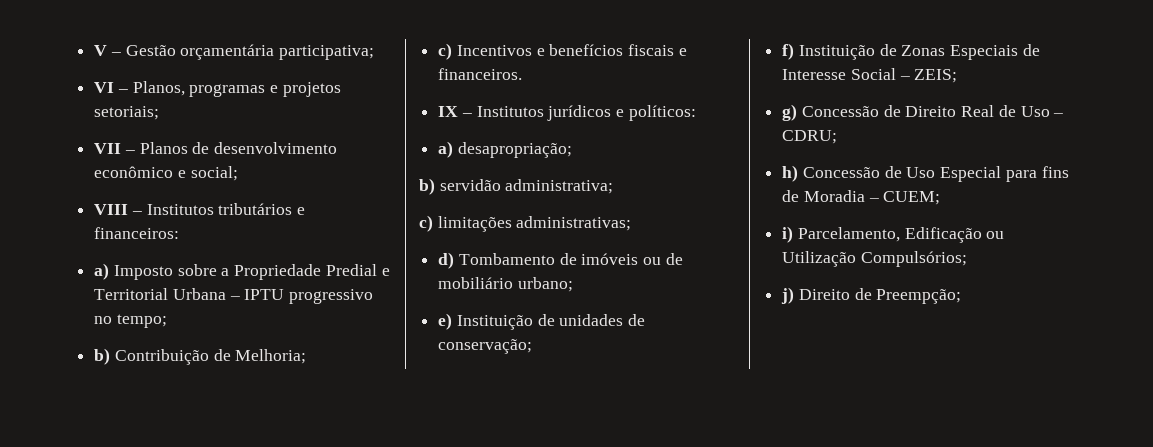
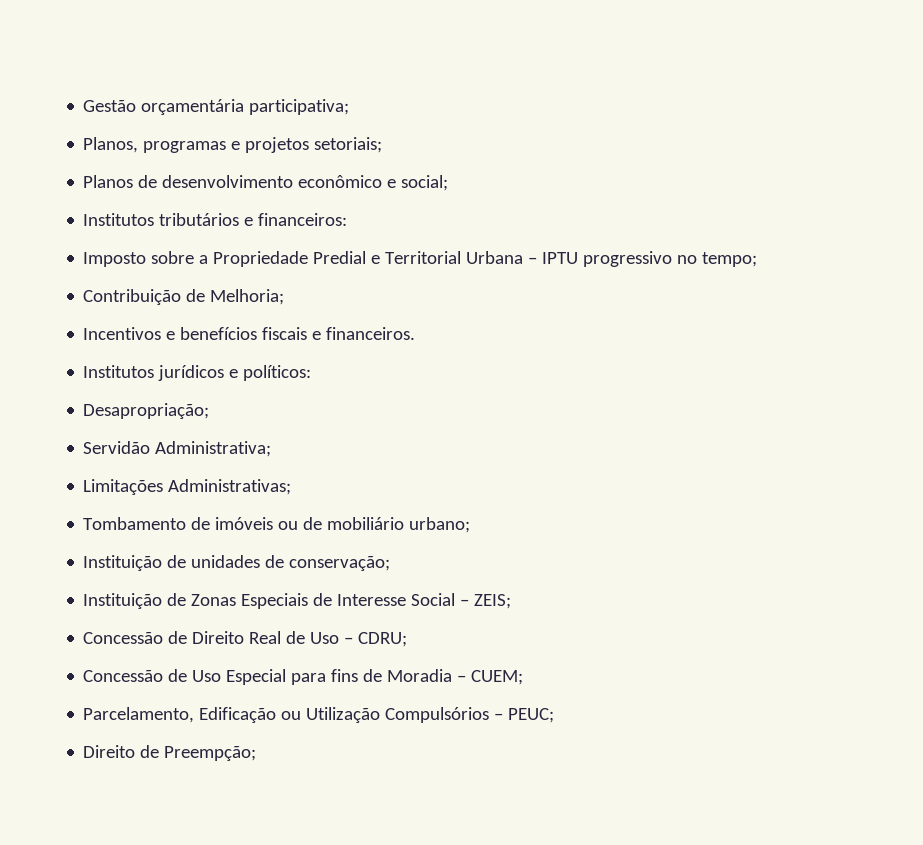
- V – Gestão orçamentária participativa;
+ Gestão orçamentária participativa;
- VI – Planos, programas e projetos setoriais;
+ Planos, programas e projetos setoriais;
- VII – Planos de desenvolvimento econômico e social;
+ Planos de desenvolvimento econômico e social;
- VIII – Institutos tributários e financeiros:
+ Institutos tributários e financeiros:
- a) Imposto sobre a Propriedade Predial e Territorial Urbana – IPTU progressivo no tempo;
+ Imposto sobre a Propriedade Predial e Territorial Urbana – IPTU progressivo no tempo;
- b) Contribuição de Melhoria;
+ Contribuição de Melhoria;
- c) Incentivos e benefícios fiscais e financeiros.
+ Incentivos e benefícios fiscais e financeiros.
- IX – Institutos jurídicos e políticos:
+ Institutos jurídicos e políticos:
- a) desapropriação;
- b) servidão administrativa;
- c) limitações administrativas;
- d) Tombamento de imóveis ou de mobiliário urbano;
+ Desapropriação;
+ Servidão Administrativa;
+ Limitações Administrativas;
+ Tombamento de imóveis ou de mobiliário urbano;
- e) Instituição de unidades de conservação;
+ Instituição de unidades de conservação;
- f) Instituição de Zonas Especiais de Interesse Social – ZEIS;
+ Instituição de Zonas Especiais de Interesse Social – ZEIS;
- g) Concessão de Direito Real de Uso – CDRU;
+ Concessão de Direito Real de Uso – CDRU;
- h) Concessão de Uso Especial para fins de Moradia – CUEM;
+ Concessão de Uso Especial para fins de Moradia – CUEM;
- i) Parcelamento, Edificação ou Utilização Compulsórios;
- j) Direito de Preempção;
+ Parcelamento, Edificação ou Utilização Compulsórios – PEUC;
+ Direito de Preempção;

